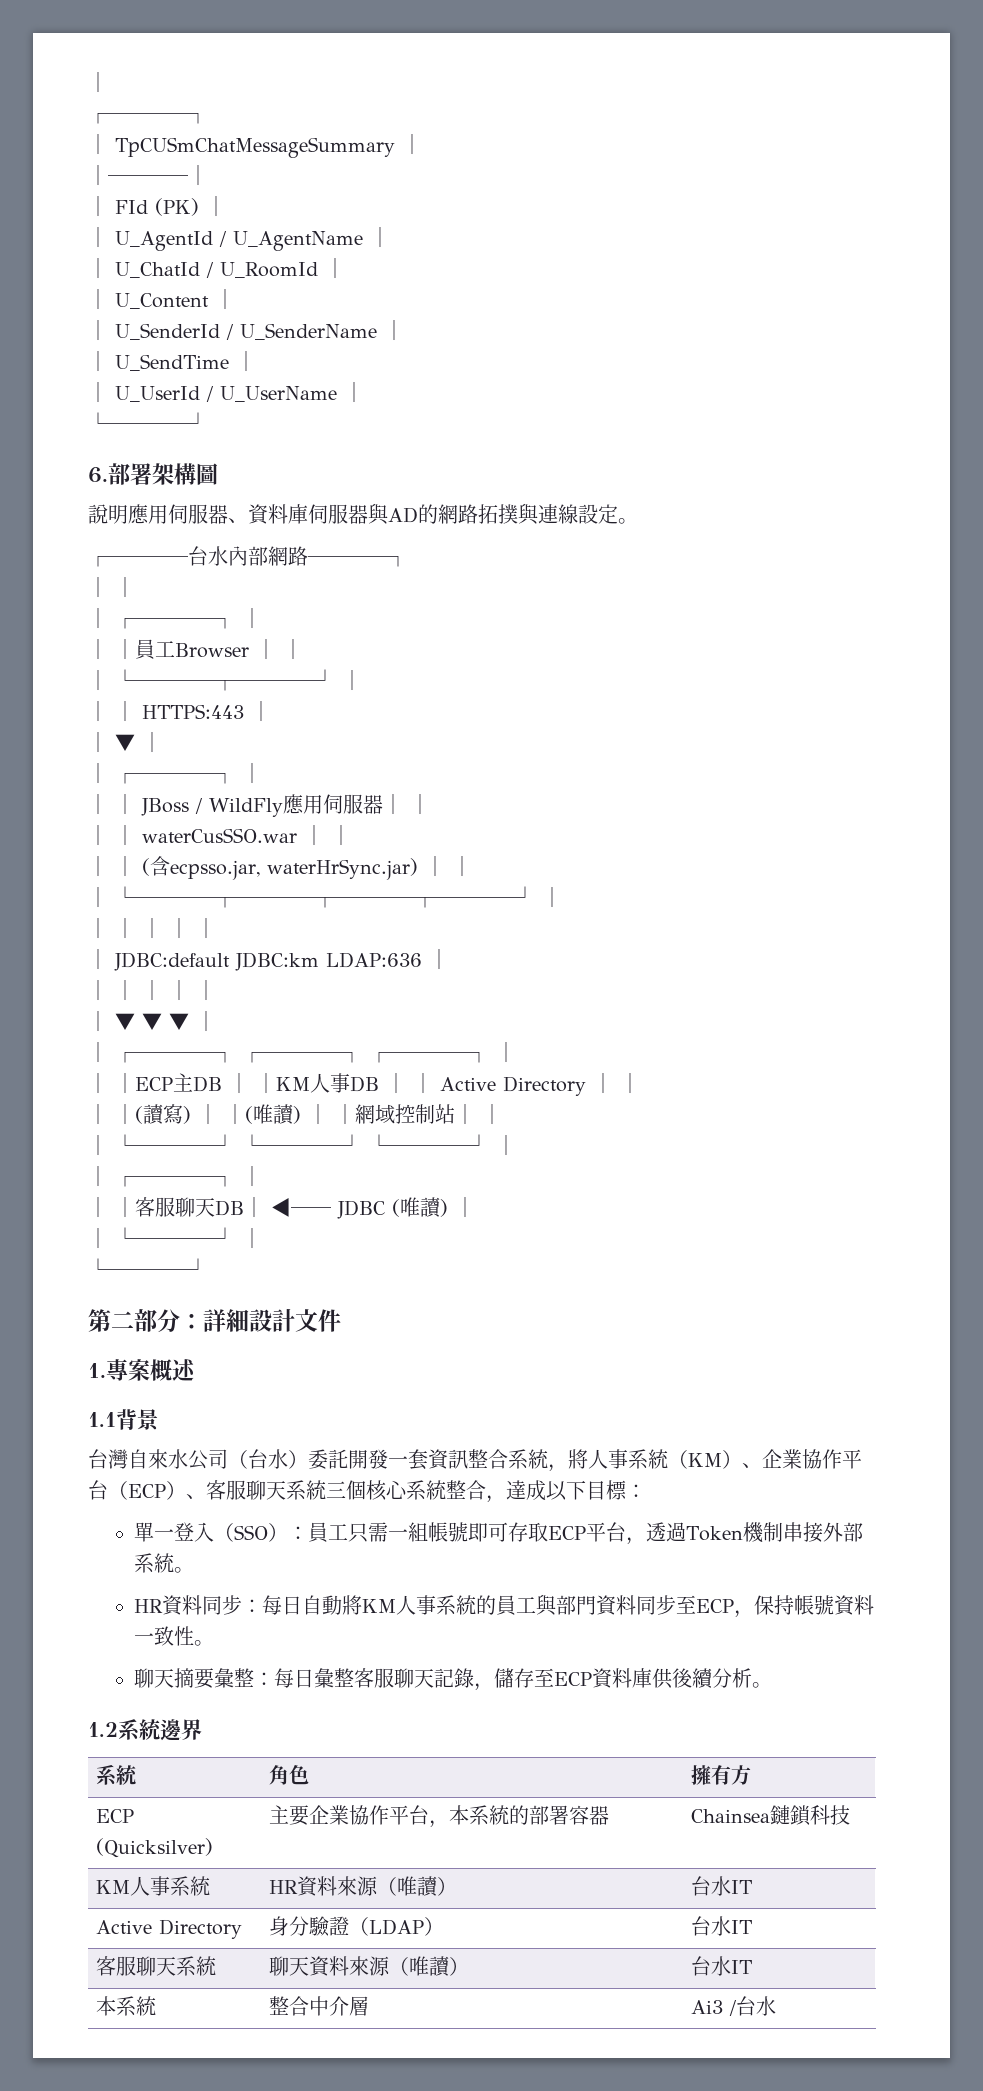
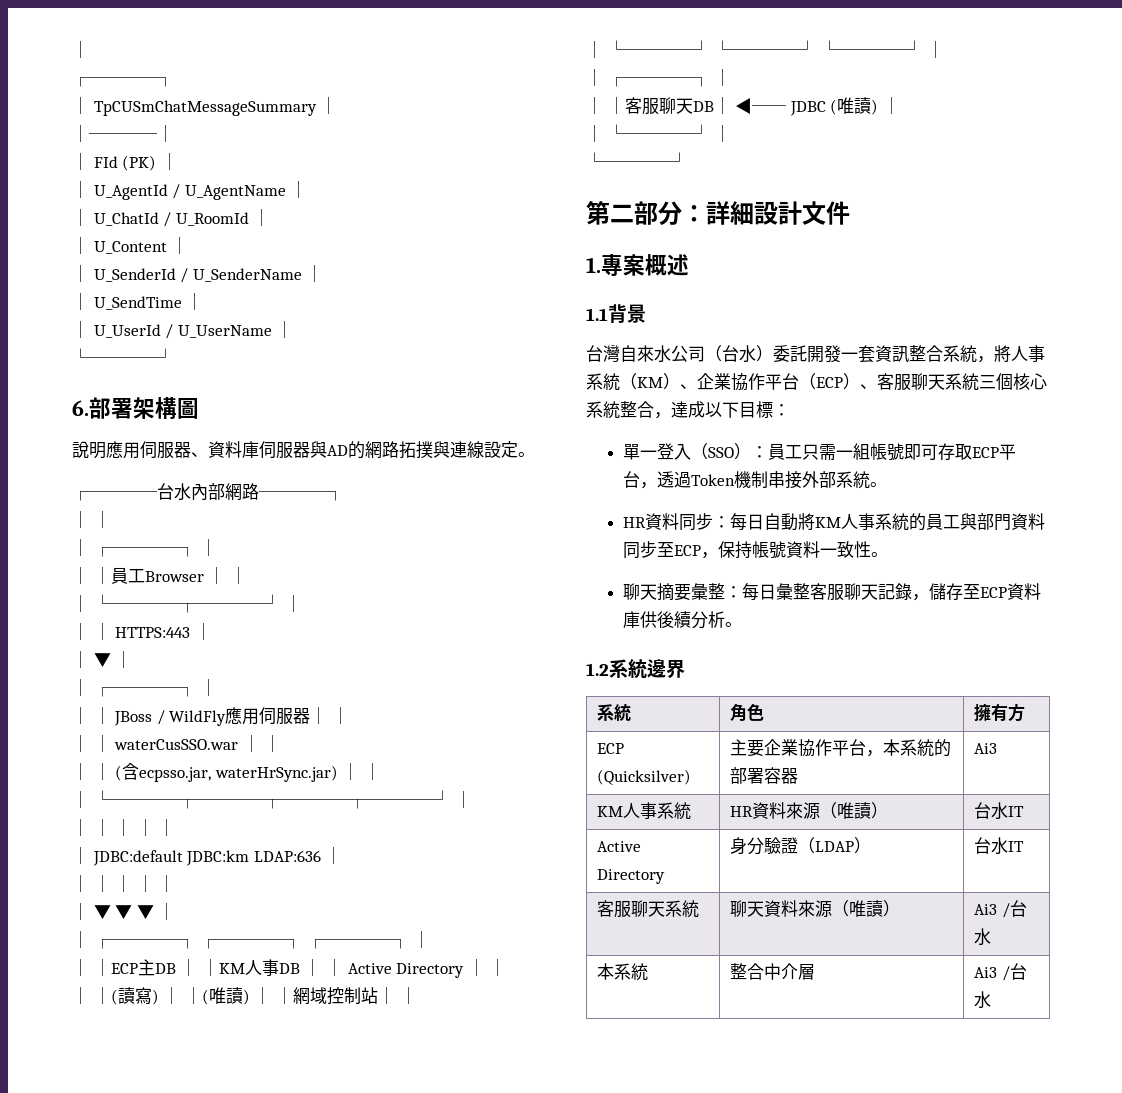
- ECP (Quicksilver) | 主要企業協作平台，本系統的部署容器 | Chainsea鏈鎖科技
+ ECP (Quicksilver) | 主要企業協作平台，本系統的部署容器 | Ai3
- 客服聊天系統 | 聊天資料來源（唯讀） | 台水IT
+ 客服聊天系統 | 聊天資料來源（唯讀） | Ai3 /台水

